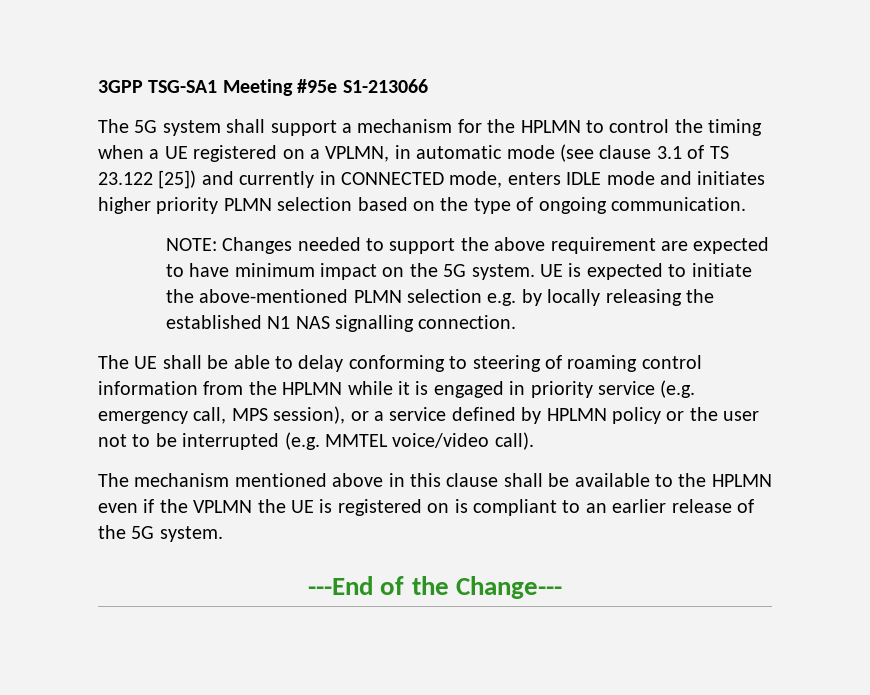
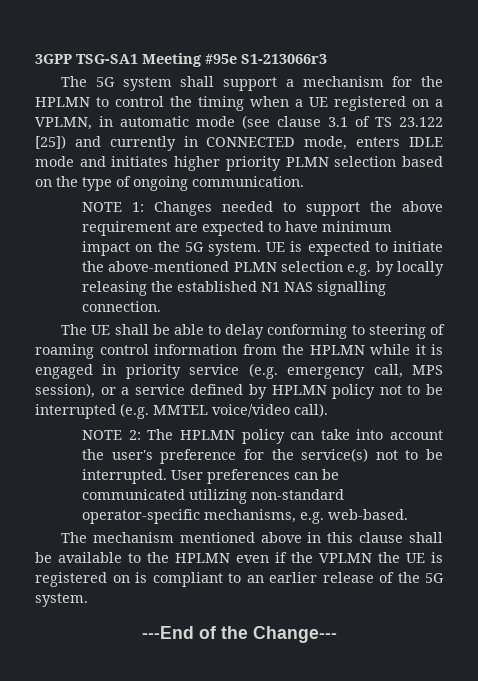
- 3GPP TSG-SA1 Meeting #95e S1-213066
+ 3GPP TSG-SA1 Meeting #95e S1-213066r3
- NOTE: Changes needed to support the above requirement are expected to have minimum impact on the 5G system.
+ NOTE 1: Changes needed to support the above requirement are expected to have minimum impact on the 5G system.
- The UE shall be able to delay conforming to steering of roaming control information from the HPLMN while it is engaged in priority service (e.g. emergency call, MPS session), or a service defined by HPLMN policy or the user not to be interrupted (e.g. MMTEL voice/video call).
+ The UE shall be able to delay conforming to steering of roaming control information from the HPLMN while it is engaged in priority service (e.g. emergency call, MPS session), or a service defined by HPLMN policy not to be interrupted (e.g. MMTEL voice/video call).
+ NOTE 2: The HPLMN policy can take into account the user's preference for the service(s) not to be interrupted. User preferences can be communicated utilizing non-standard operator-specific mechanisms, e.g. web-based.

